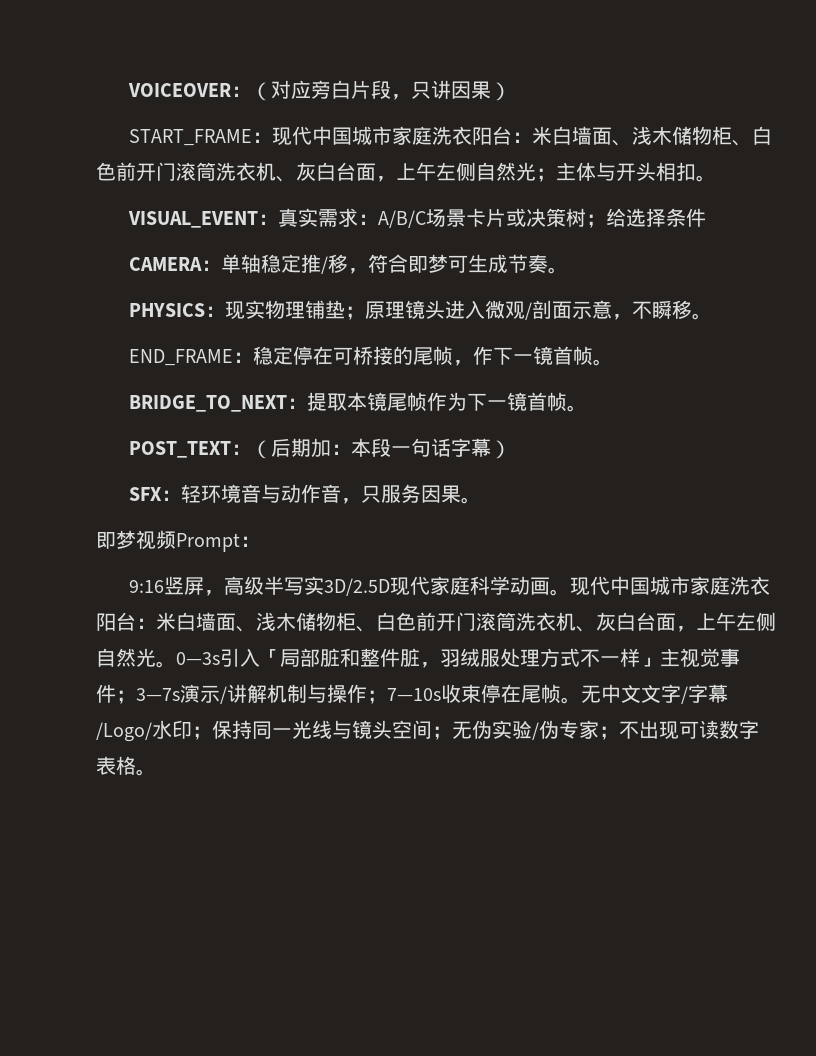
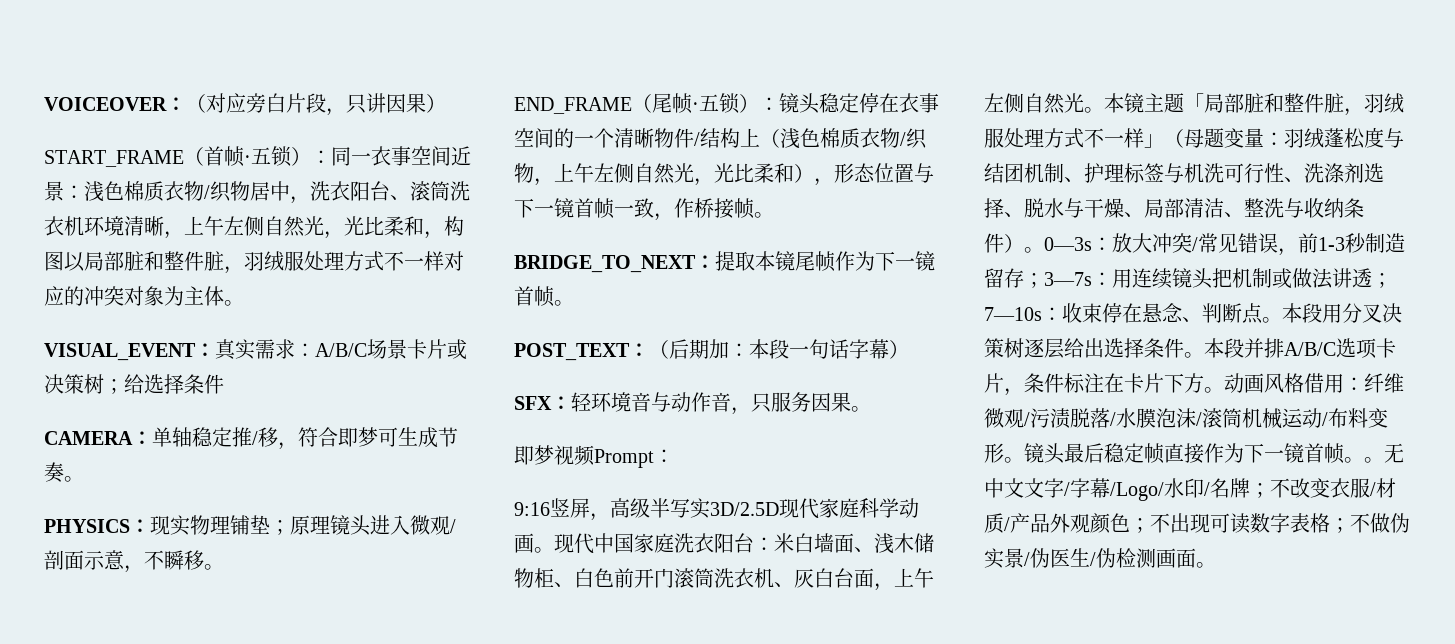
- START_FRAME：现代中国城市家庭洗衣阳台：米白墙面、浅木储物柜、白色前开门滚筒洗衣机、灰白台面，上午左侧自然光；主体与开头相扣。
+ START_FRAME（首帧·五锁）：同一衣事空间近景：浅色棉质衣物/织物居中，洗衣阳台、滚筒洗衣机环境清晰，上午左侧自然光，光比柔和，构图以局部脏和整件脏，羽绒服处理方式不一样对应的冲突对象为主体。
- END_FRAME：稳定停在可桥接的尾帧，作下一镜首帧。
+ END_FRAME（尾帧·五锁）：镜头稳定停在衣事空间的一个清晰物件/结构上（浅色棉质衣物/织物，上午左侧自然光，光比柔和），形态位置与下一镜首帧一致，作桥接帧。
- 现代中国城市家庭洗衣阳台：米白墙面、浅木储物柜、白色前开门滚筒洗衣机、灰白台面，上午左侧自然光。
+ 现代中国家庭洗衣阳台：米白墙面、浅木储物柜、白色前开门滚筒洗衣机、灰白台面，上午左侧自然光。
- 0—3s引入「局部脏和整件脏，羽绒服处理方式不一样」主视觉事件；3—7s演示/讲解机制与操作；7—10s收束停在尾帧。
+ 本镜主题「局部脏和整件脏，羽绒服处理方式不一样」（母题变量：羽绒蓬松度与结团机制、护理标签与机洗可行性、洗涤剂选择、脱水与干燥、局部清洁、整洗与收纳条件）。0—3s：放大冲突/常见错误，前1-3秒制造留存；3—7s：用连续镜头把机制或做法讲透；7—10s：收束停在悬念、判断点。本段用分叉决策树逐层给出选择条件。本段并排A/B/C选项卡片，条件标注在卡片下方。动画风格借用：纤维微观/污渍脱落/水膜泡沫/滚筒机械运动/布料变形。镜头最后稳定帧直接作为下一镜首帧。。
- 无中文文字/字幕/Logo/水印；保持同一光线与镜头空间；无伪实验/伪专家；不出现可读数字表格。
+ 无中文文字/字幕/Logo/水印/名牌；不改变衣服/材质/产品外观颜色；不出现可读数字表格；不做伪实景/伪医生/伪检测画面。

